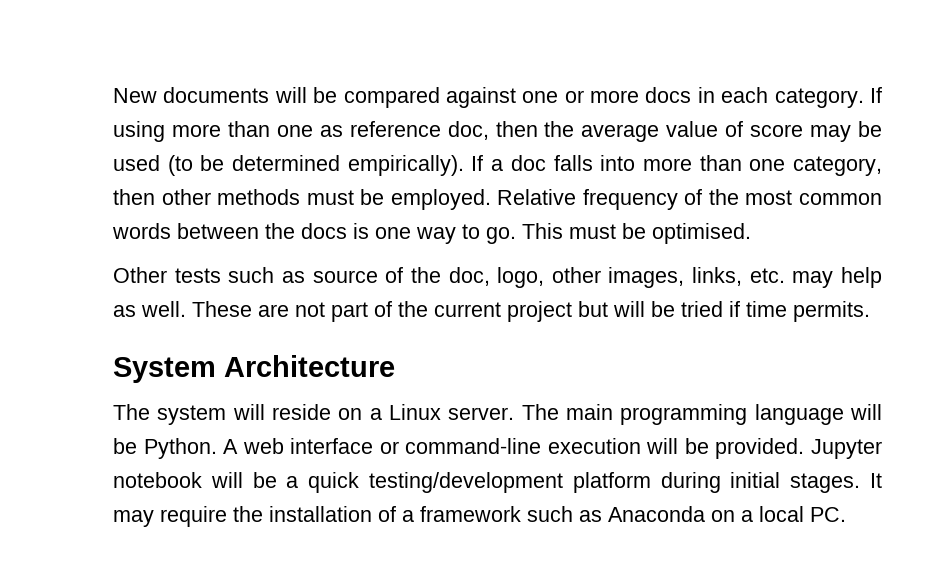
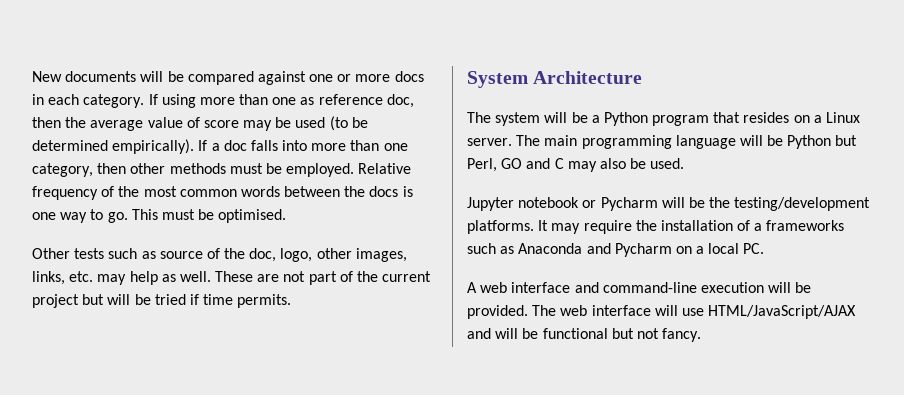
- The system will reside on a Linux server.
+ The system will be a Python program that resides on a Linux server.
- The main programming language will be Python. A web interface or command-line execution will be provided. Jupyter notebook will be a quick testing/development platform during initial stages.
+ The main programming language will be Python but Perl, GO and C may also be used.
+ Jupyter notebook or Pycharm will be the testing/development platforms.
- It may require the installation of a framework such as Anaconda on a local PC.
+ It may require the installation of a frameworks such as Anaconda and Pycharm on a local PC.
+ A web interface and command-line execution will be provided. The web interface will use HTML/JavaScript/AJAX and will be functional but not fancy.

